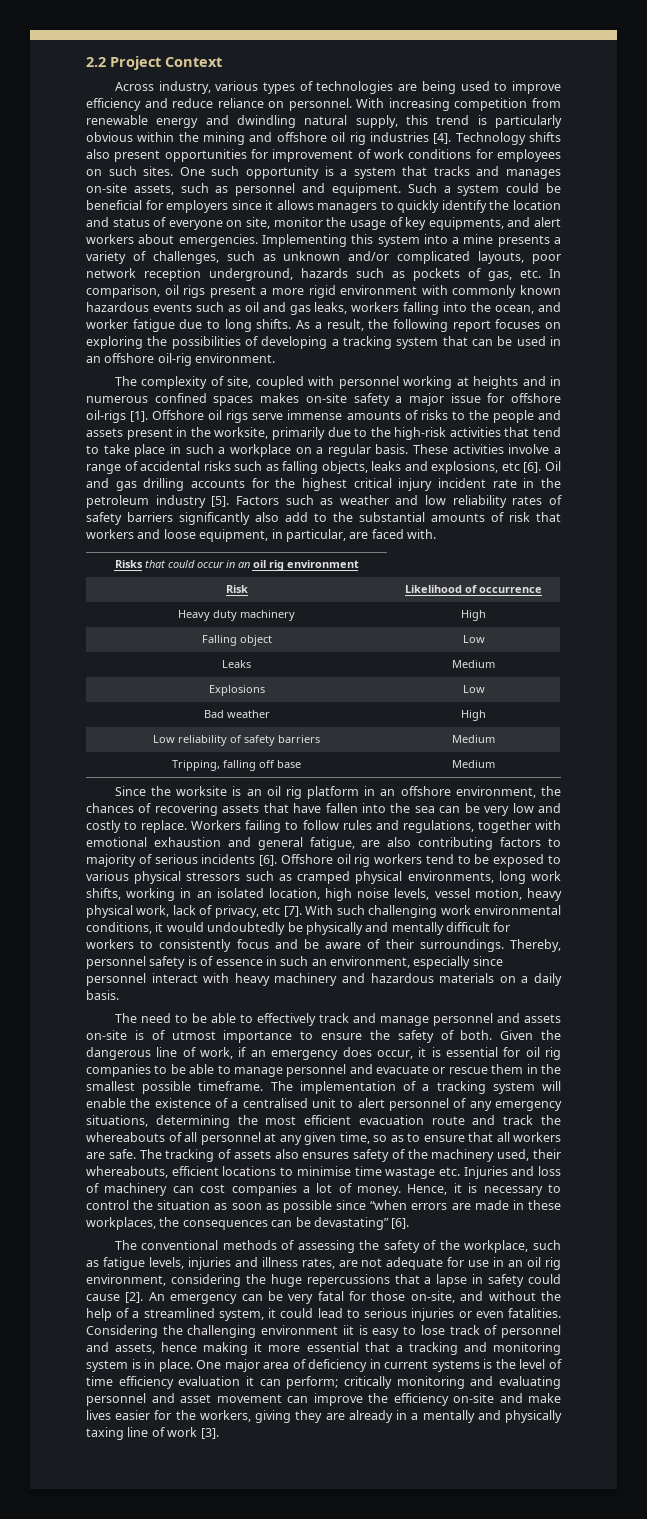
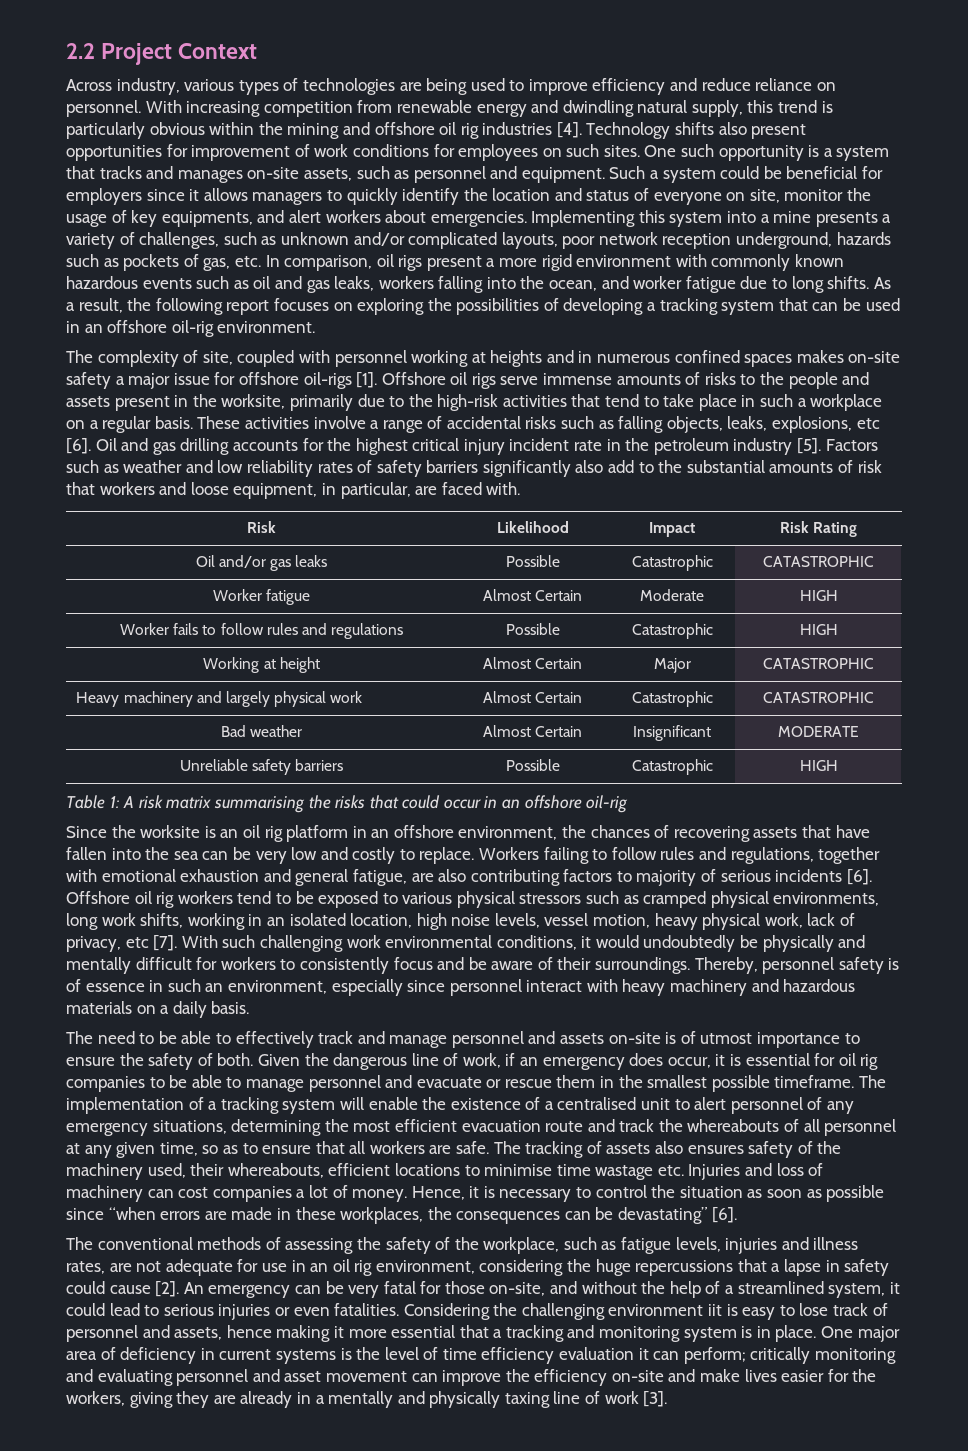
- These activities involve a range of accidental risks such as falling objects, leaks and explosions, etc [6].
+ These activities involve a range of accidental risks such as falling objects, leaks, explosions, etc [6].
- Risks that could occur in an oil rig environment
- Risk | Likelihood of occurrence
- Heavy duty machinery | High
- Falling object | Low
- Leaks | Medium
- Explosions | Low
- Bad weather | High
- Low reliability of safety barriers | Medium
- Tripping, falling off base | Medium
+ Risk | Likelihood | Impact | Risk Rating
+ Oil and/or gas leaks | Possible | Catastrophic | CATASTROPHIC
+ Worker fatigue | Almost Certain | Moderate | HIGH
+ Worker fails to follow rules and regulations | Possible | Catastrophic | HIGH
+ Working at height | Almost Certain | Major | CATASTROPHIC
+ Heavy machinery and largely physical work | Almost Certain | Catastrophic | CATASTROPHIC
+ Bad weather | Almost Certain | Insignificant | MODERATE
+ Unreliable safety barriers | Possible | Catastrophic | HIGH
+ Table 1: A risk matrix summarising the risks that could occur in an offshore oil-rig

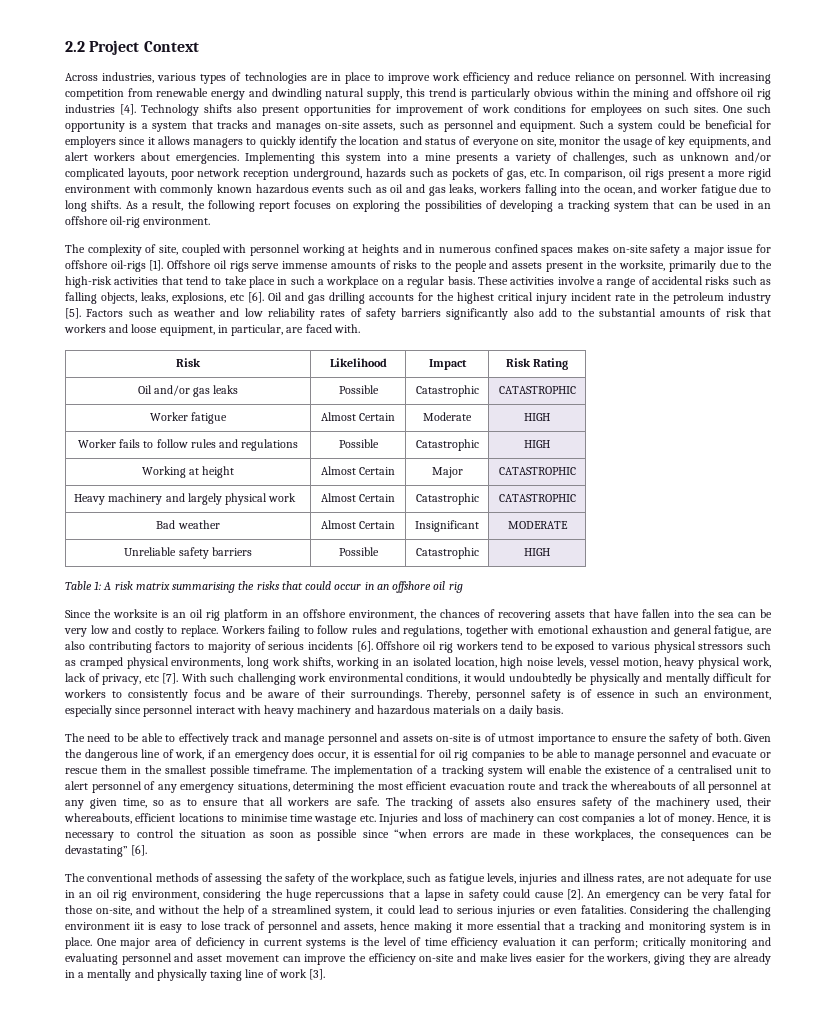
- Across industry, various types of technologies are being used to improve efficiency and reduce reliance on personnel.
+ Across industries, various types of technologies are in place to improve work efficiency and reduce reliance on personnel.
- Table 1: A risk matrix summarising the risks that could occur in an offshore oil-rig
+ Table 1: A risk matrix summarising the risks that could occur in an offshore oil rig

